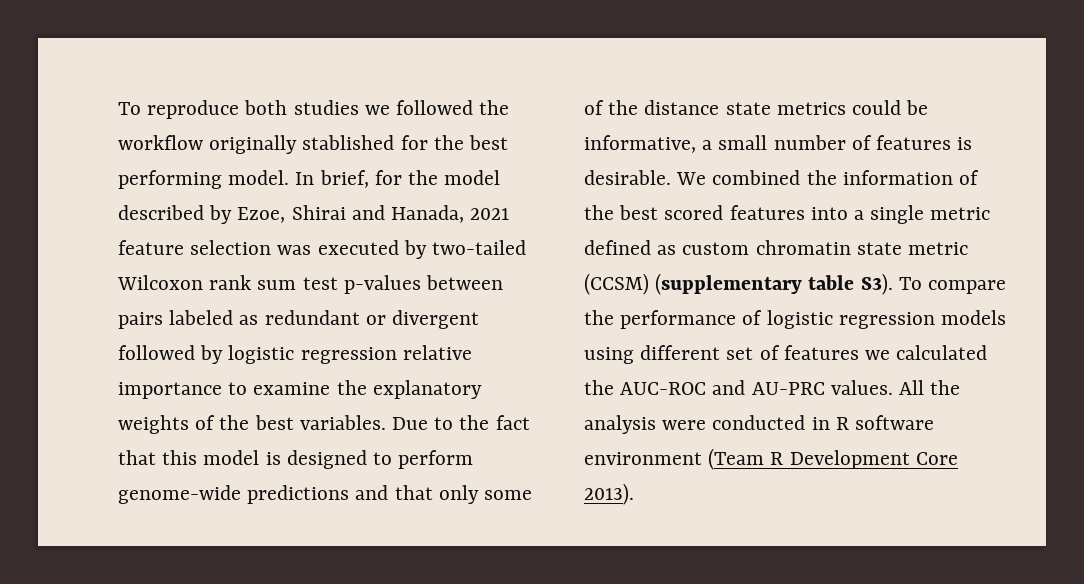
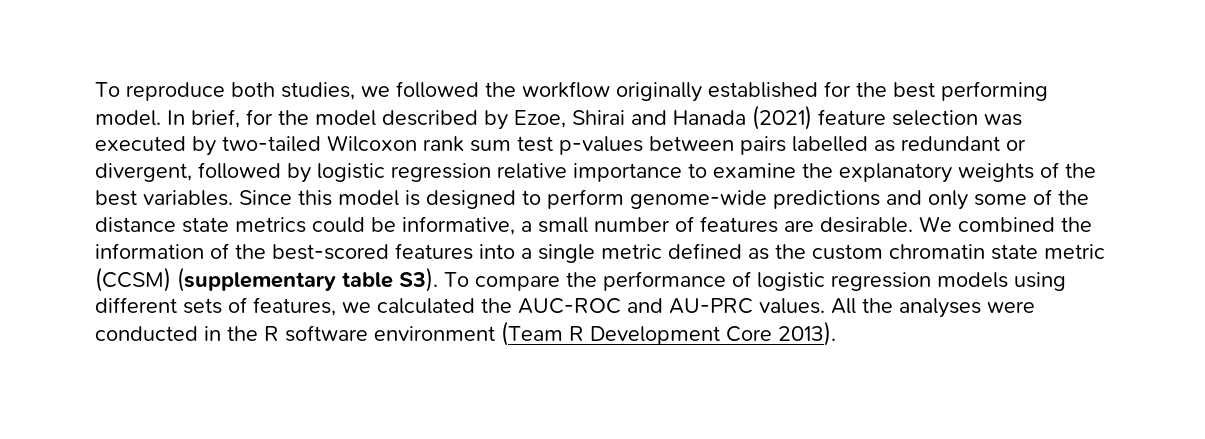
- To reproduce both studies we followed the workflow originally stablished for the best performing model.
+ To reproduce both studies, we followed the workflow originally established for the best performing model.
- In brief, for the model described by Ezoe, Shirai and Hanada, 2021 feature selection was executed by two-tailed Wilcoxon rank sum test p-values between pairs labeled as redundant or divergent followed by logistic regression relative importance to examine the explanatory weights of the best variables.
+ In brief, for the model described by Ezoe, Shirai and Hanada (2021) feature selection was executed by two-tailed Wilcoxon rank sum test p-values between pairs labelled as redundant or divergent, followed by logistic regression relative importance to examine the explanatory weights of the best variables.
- Due to the fact that this model is designed to perform genome-wide predictions and that only some of the distance state metrics could be informative, a small number of features is desirable.
+ Since this model is designed to perform genome-wide predictions and only some of the distance state metrics could be informative, a small number of features are desirable.
- We combined the information of the best scored features into a single metric defined as custom chromatin state metric (CCSM) (supplementary table S3). To compare the performance of logistic regression models using different set of features we calculated the AUC-ROC and AU-PRC values.
+ We combined the information of the best-scored features into a single metric defined as the custom chromatin state metric (CCSM) (supplementary table S3). To compare the performance of logistic regression models using different sets of features, we calculated the AUC-ROC and AU-PRC values.
- All the analysis were conducted in R software environment (Team R Development Core 2013).
+ All the analyses were conducted in the R software environment (Team R Development Core 2013).

